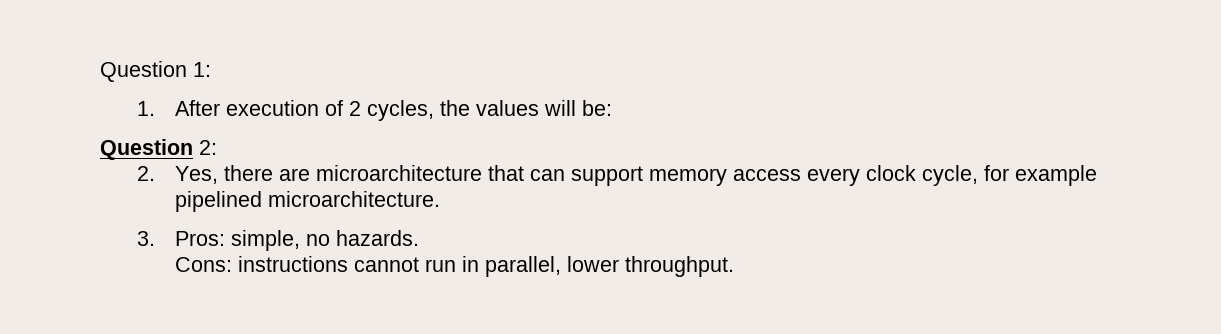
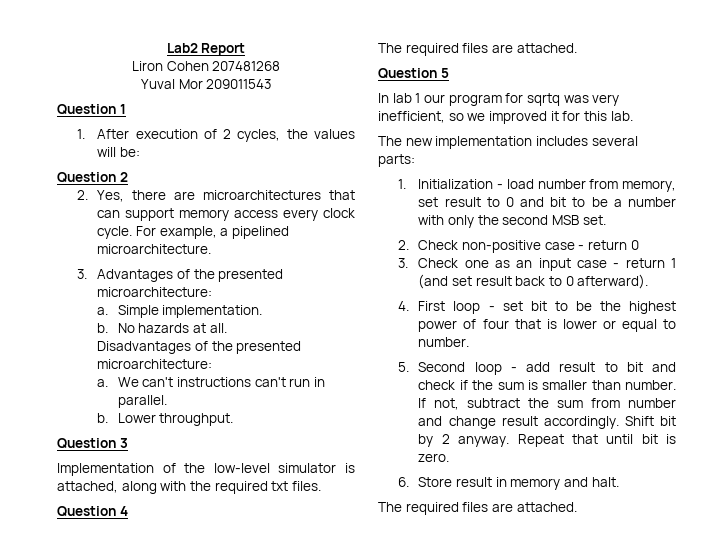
- Question 1:
+ Lab2 Report
+ Liron Cohen 207481268
+ Yuval Mor 209011543
+ Question 1
- Question 2:
+ Question 2
- 2. Yes, there are microarchitecture that can support memory access every clock cycle, for example pipelined microarchitecture.
+ 2. Yes, there are microarchitectures that can support memory access every clock cycle. For example, a pipelined microarchitecture.
- 3. Pros: simple, no hazards.
- Cons: instructions cannot run in parallel, lower throughput.
+ 3. Advantages of the presented microarchitecture:
+ a. Simple implementation.
+ b. No hazards at all.
+ Disadvantages of the presented microarchitecture:
+ a. We can't instructions can't run in parallel.
+ b. Lower throughput.
+ Question 3
+ Implementation of the low-level simulator is attached, along with the required txt files.
+ Question 4
+ The required files are attached.
+ Question 5
+ In lab 1 our program for sqrtq was very inefficient, so we improved it for this lab.
+ The new implementation includes several parts:
+ 1. Initialization - load number from memory, set result to 0 and bit to be a number with only the second MSB set.
+ 2. Check non-positive case - return 0
+ 3. Check one as an input case - return 1 (and set result back to 0 afterward).
+ 4. First loop - set bit to be the highest power of four that is lower or equal to number.
+ 5. Second loop - add result to bit and check if the sum is smaller than number. If not, subtract the sum from number and change result accordingly. Shift bit by 2 anyway. Repeat that until bit is zero.
+ 6. Store result in memory and halt.
+ The required files are attached.

